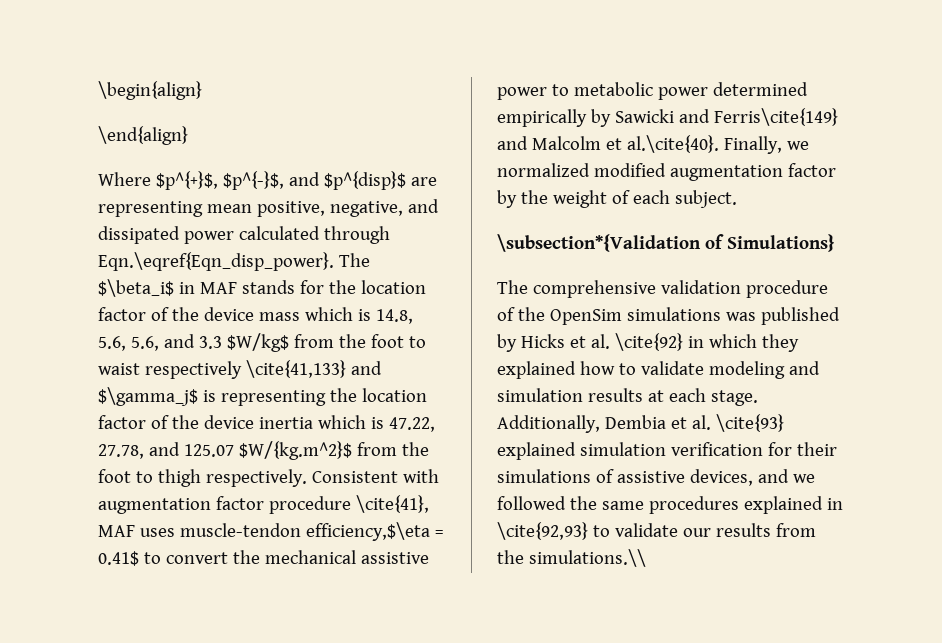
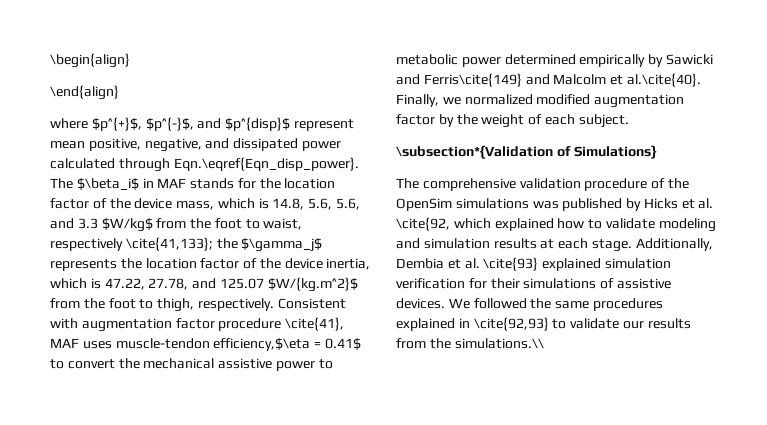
- Where $p^{+}$, $p^{-}$, and $p^{disp}$ are representing mean positive, negative, and dissipated power calculated through Eqn.\eqref{Eqn_disp_power}. The $\beta_i$ in MAF stands for the location factor of the device mass which is 14.8, 5.6, 5.6, and 3.3 $W/kg$ from the foot to waist respectively \cite{41,133} and $\gamma_j$ is representing the location factor of the device inertia which is 47.22, 27.78, and 125.07 $W/{kg.m^2}$ from the foot to thigh respectively.
+ where $p^{+}$, $p^{-}$, and $p^{disp}$ represent mean positive, negative, and dissipated power calculated through Eqn.\eqref{Eqn_disp_power}. The $\beta_i$ in MAF stands for the location factor of the device mass, which is 14.8, 5.6, 5.6, and 3.3 $W/kg$ from the foot to waist, respectively \cite{41,133}; the $\gamma_j$ represents the location factor of the device inertia, which is 47.22, 27.78, and 125.07 $W/{kg.m^2}$ from the foot to thigh, respectively.
- The comprehensive validation procedure of the OpenSim simulations was published by Hicks et al. \cite{92} in which they explained how to validate modeling and simulation results at each stage.
+ The comprehensive validation procedure of the OpenSim simulations was published by Hicks et al. \cite{92, which explained how to validate modeling and simulation results at each stage.
- Additionally, Dembia et al. \cite{93} explained simulation verification for their simulations of assistive devices, and we followed the same procedures explained in \cite{92,93} to validate our results from the simulations.\\
+ Additionally, Dembia et al. \cite{93} explained simulation verification for their simulations of assistive devices. We followed the same procedures explained in \cite{92,93} to validate our results from the simulations.\\

